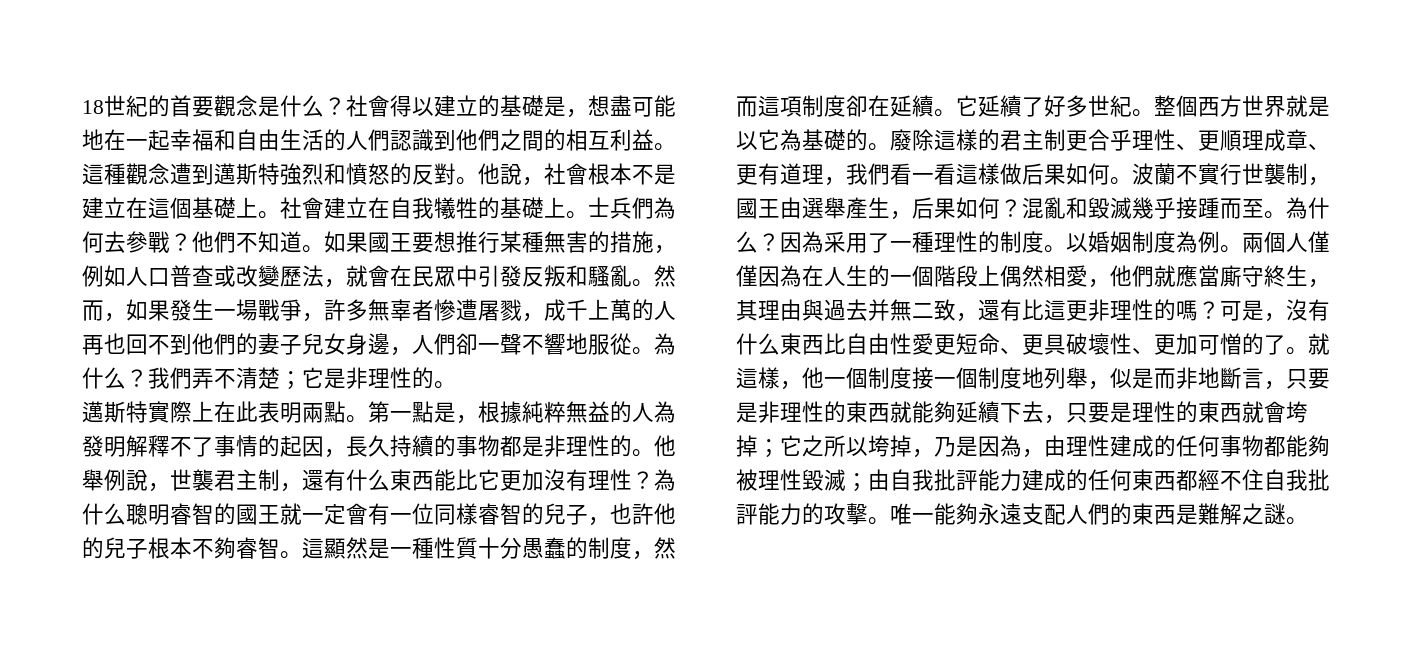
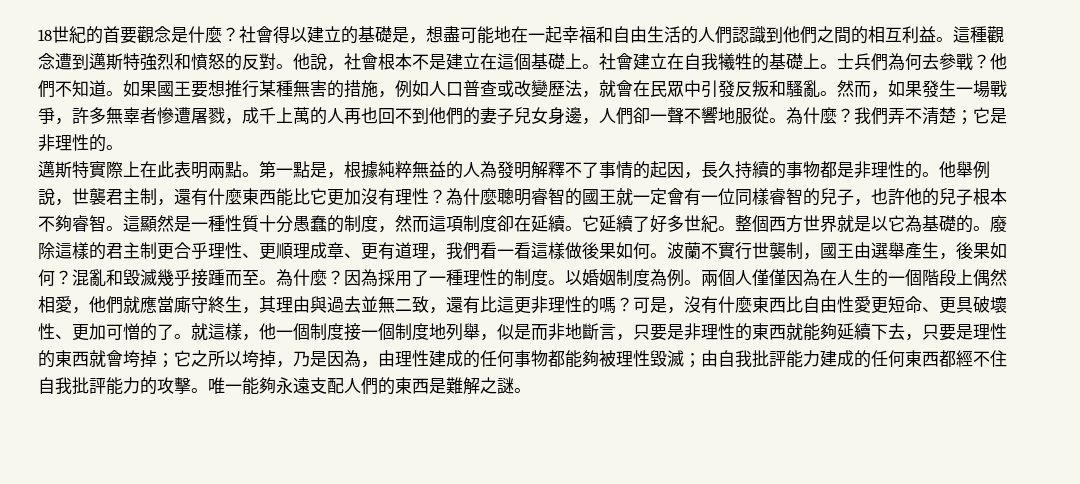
- 18世紀的首要觀念是什么？
+ 18世紀的首要觀念是什麼？
- 然而，如果發生一場戰爭，許多無辜者慘遭屠戮，成千上萬的人再也回不到他們的妻子兒女身邊，人們卻一聲不響地服從。為什么？
+ 然而，如果發生一場戰爭，許多無辜者慘遭屠戮，成千上萬的人再也回不到他們的妻子兒女身邊，人們卻一聲不響地服從。為什麼？
- 他舉例說，世襲君主制，還有什么東西能比它更加沒有理性？
+ 他舉例說，世襲君主制，還有什麼東西能比它更加沒有理性？
- 為什么聰明睿智的國王就一定會有一位同樣睿智的兒子，也許他的兒子根本不夠睿智。
+ 為什麼聰明睿智的國王就一定會有一位同樣睿智的兒子，也許他的兒子根本不夠睿智。
- 廢除這樣的君主制更合乎理性、更順理成章、更有道理，我們看一看這樣做后果如何。
+ 廢除這樣的君主制更合乎理性、更順理成章、更有道理，我們看一看這樣做後果如何。
- 波蘭不實行世襲制，國王由選舉產生，后果如何？
+ 波蘭不實行世襲制，國王由選舉產生，後果如何？
- 為什么？因為采用了一種理性的制度。
+ 為什麼？因為採用了一種理性的制度。
- 兩個人僅僅因為在人生的一個階段上偶然相愛，他們就應當廝守終生，其理由與過去并無二致，還有比這更非理性的嗎？
+ 兩個人僅僅因為在人生的一個階段上偶然相愛，他們就應當廝守終生，其理由與過去並無二致，還有比這更非理性的嗎？
- 可是，沒有什么東西比自由性愛更短命、更具破壞性、更加可憎的了。
+ 可是，沒有什麼東西比自由性愛更短命、更具破壞性、更加可憎的了。

